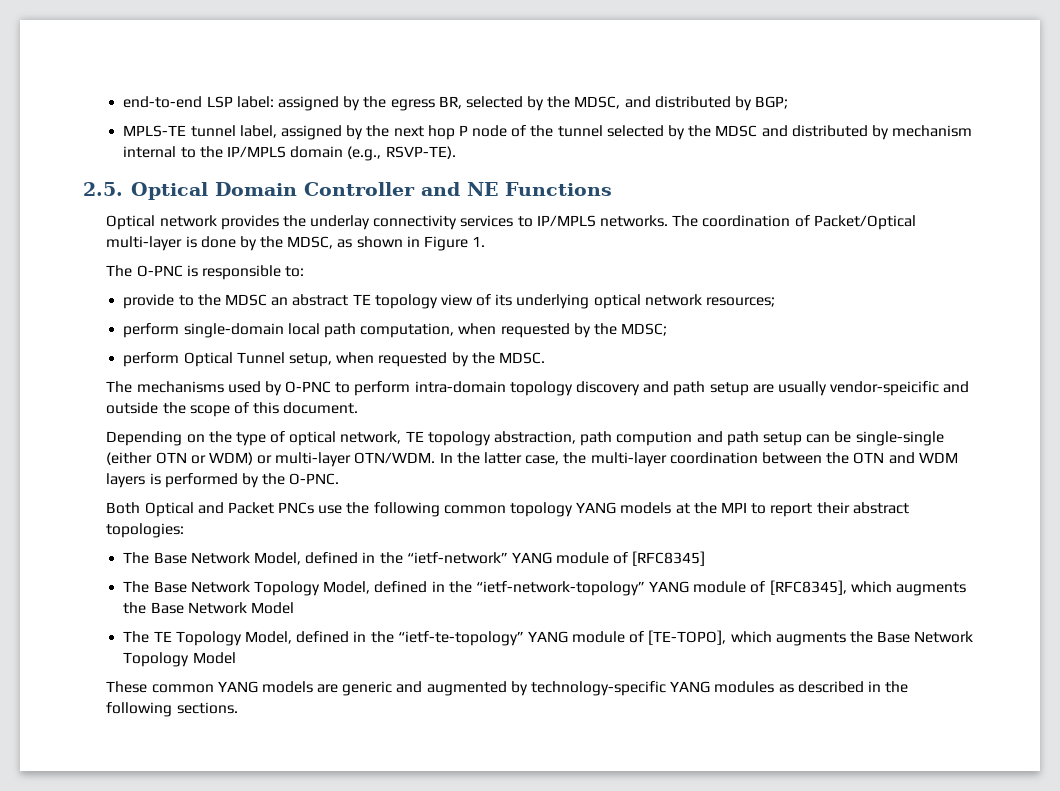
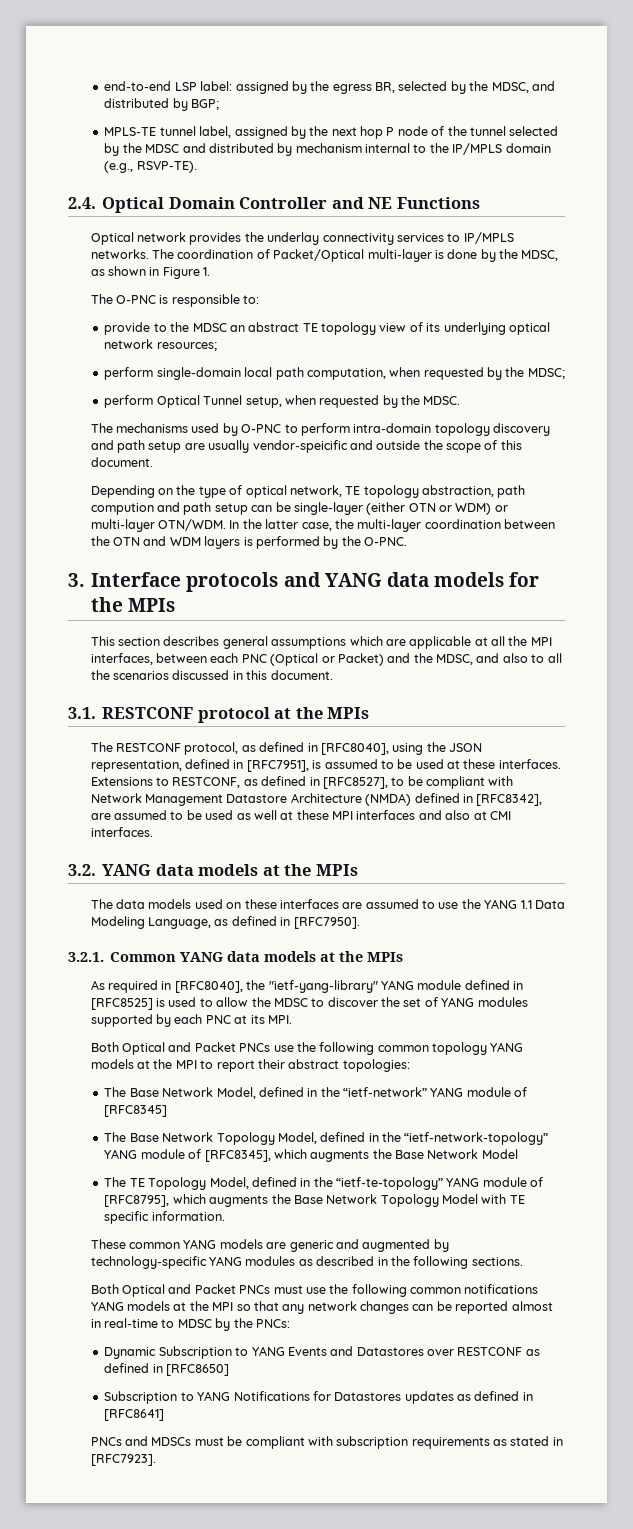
- 2.5. Optical Domain Controller and NE Functions
+ 2.4. Optical Domain Controller and NE Functions
- Depending on the type of optical network, TE topology abstraction, path compution and path setup can be single-single (either OTN or WDM) or multi-layer OTN/WDM.
+ Depending on the type of optical network, TE topology abstraction, path compution and path setup can be single-layer (either OTN or WDM) or multi-layer OTN/WDM.
+ 3. Interface protocols and YANG data models for the MPIs
+ This section describes general assumptions which are applicable at all the MPI interfaces, between each PNC (Optical or Packet) and the MDSC, and also to all the scenarios discussed in this document.
+ 3.1. RESTCONF protocol at the MPIs
+ The RESTCONF protocol, as defined in [RFC8040], using the JSON representation, defined in [RFC7951], is assumed to be used at these interfaces. Extensions to RESTCONF, as defined in [RFC8527], to be compliant with Network Management Datastore Architecture (NMDA) defined in [RFC8342], are assumed to be used as well at these MPI interfaces and also at CMI interfaces.
+ 3.2. YANG data models at the MPIs
+ The data models used on these interfaces are assumed to use the YANG 1.1 Data Modeling Language, as defined in [RFC7950].
+ 3.2.1. Common YANG data models at the MPIs
+ As required in [RFC8040], the "ietf-yang-library" YANG module defined in [RFC8525] is used to allow the MDSC to discover the set of YANG modules supported by each PNC at its MPI.
- The TE Topology Model, defined in the “ietf-te-topology” YANG module of [TE-TOPO], which augments the Base Network Topology Model
+ The TE Topology Model, defined in the “ietf-te-topology” YANG module of [RFC8795], which augments the Base Network Topology Model with TE specific information.
+ Both Optical and Packet PNCs must use the following common notifications YANG models at the MPI so that any network changes can be reported almost in real-time to MDSC by the PNCs:
+ Dynamic Subscription to YANG Events and Datastores over RESTCONF as defined in [RFC8650]
+ Subscription to YANG Notifications for Datastores updates as defined in [RFC8641]
+ PNCs and MDSCs must be compliant with subscription requirements as stated in [RFC7923].

